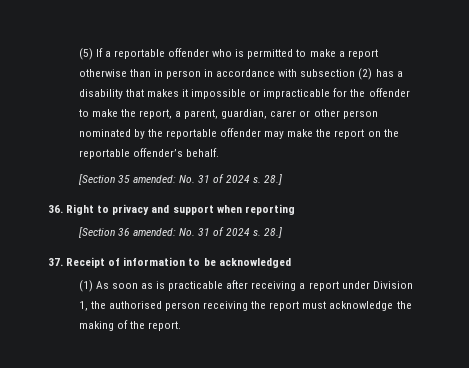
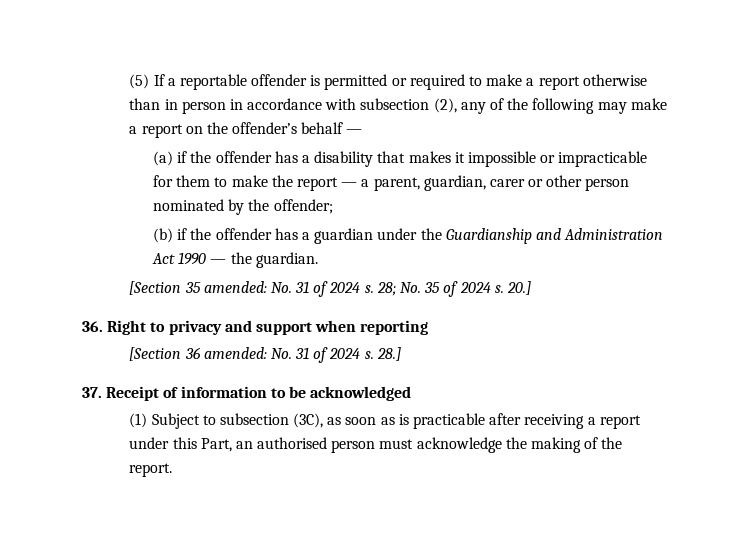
- (5) If a reportable offender who is permitted to make a report otherwise than in person in accordance with subsection (2) has a disability that makes it impossible or impracticable for the offender to make the report, a parent, guardian, carer or other person nominated by the reportable offender may make the report on the reportable offender’s behalf.
+ (5) If a reportable offender is permitted or required to make a report otherwise than in person in accordance with subsection (2), any of the following may make a report on the offender’s behalf —
+ (a) if the offender has a disability that makes it impossible or impracticable for them to make the report — a parent, guardian, carer or other person nominated by the offender;
+ (b) if the offender has a guardian under the Guardianship and Administration Act 1990 — the guardian.
- [Section 35 amended: No. 31 of 2024 s. 28.]
+ [Section 35 amended: No. 31 of 2024 s. 28; No. 35 of 2024 s. 20.]
- (1) As soon as is practicable after receiving a report under Division 1, the authorised person receiving the report must acknowledge the making of the report.
+ (1) Subject to subsection (3C), as soon as is practicable after receiving a report under this Part, an authorised person must acknowledge the making of the report.

